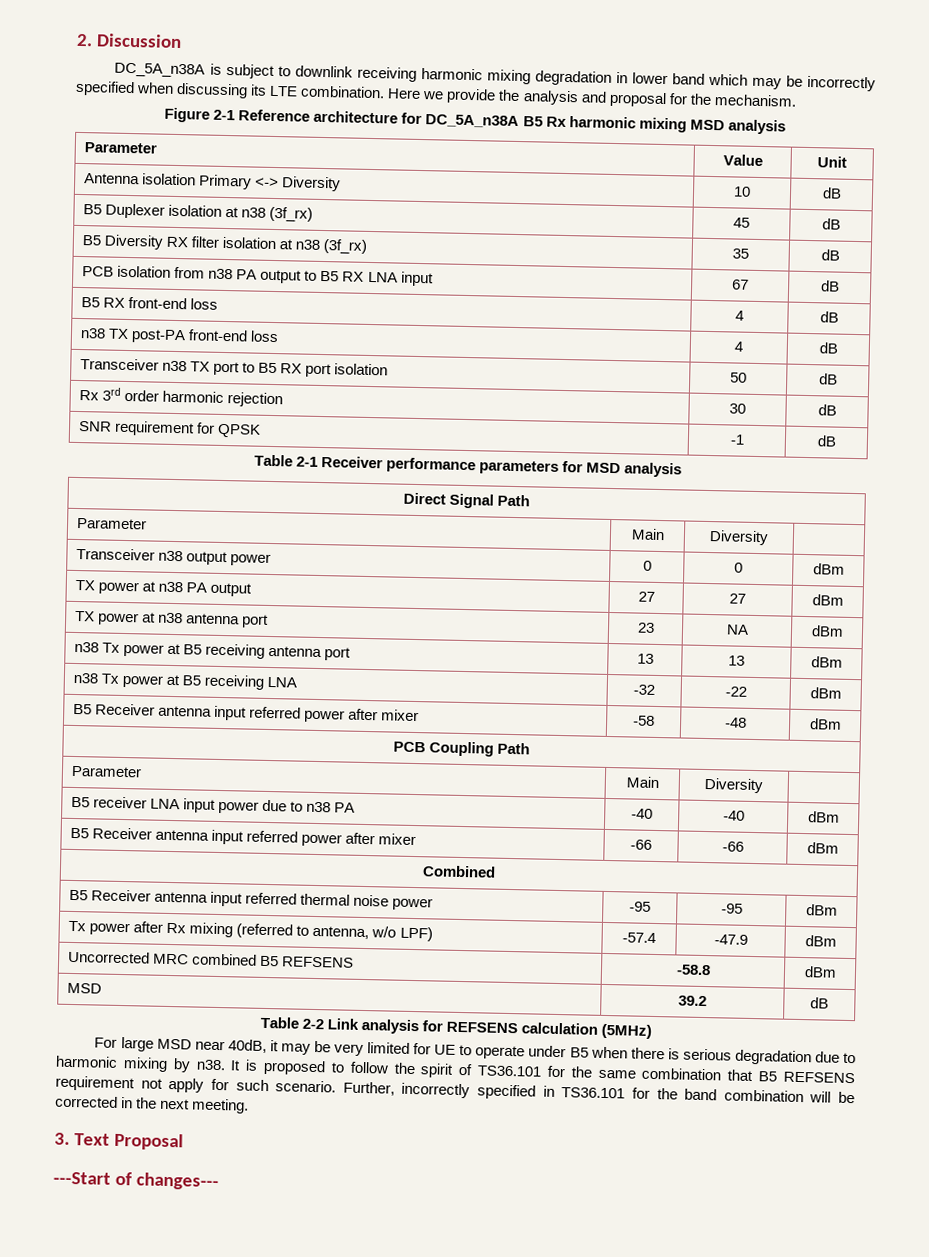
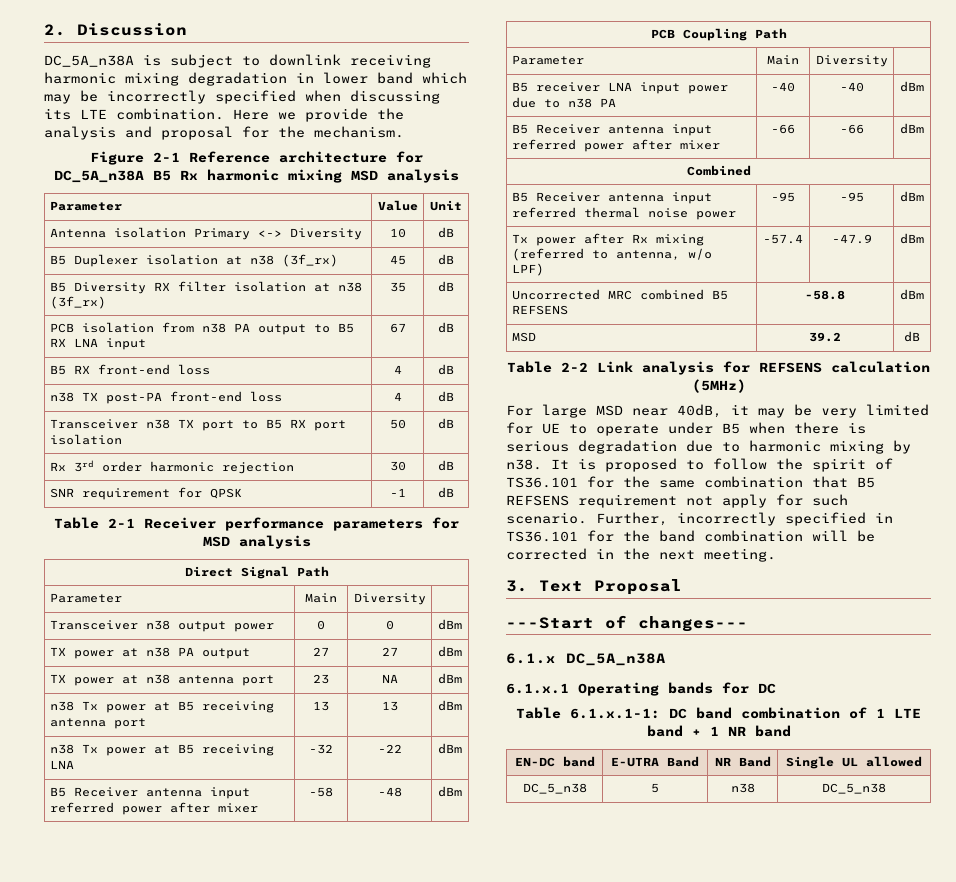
+ 6.1.x DC_5A_n38A
+ 6.1.x.1 Operating bands for DC
+ Table 6.1.x.1-1: DC band combination of 1 LTE band + 1 NR band
+ EN-DC band | E-UTRA Band | NR Band | Single UL allowed
+ DC_5_n38 | 5 | n38 | DC_5_n38

